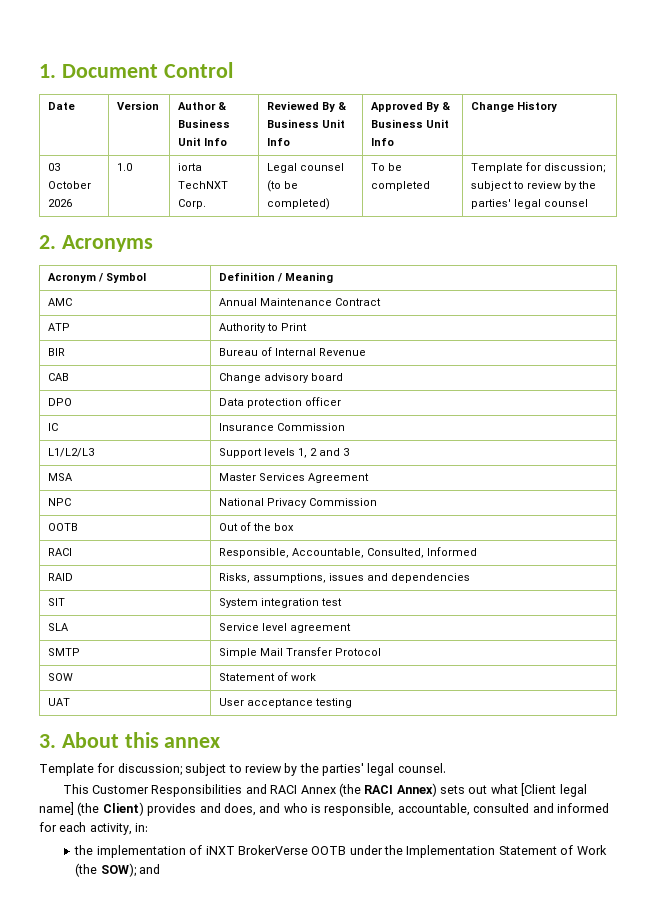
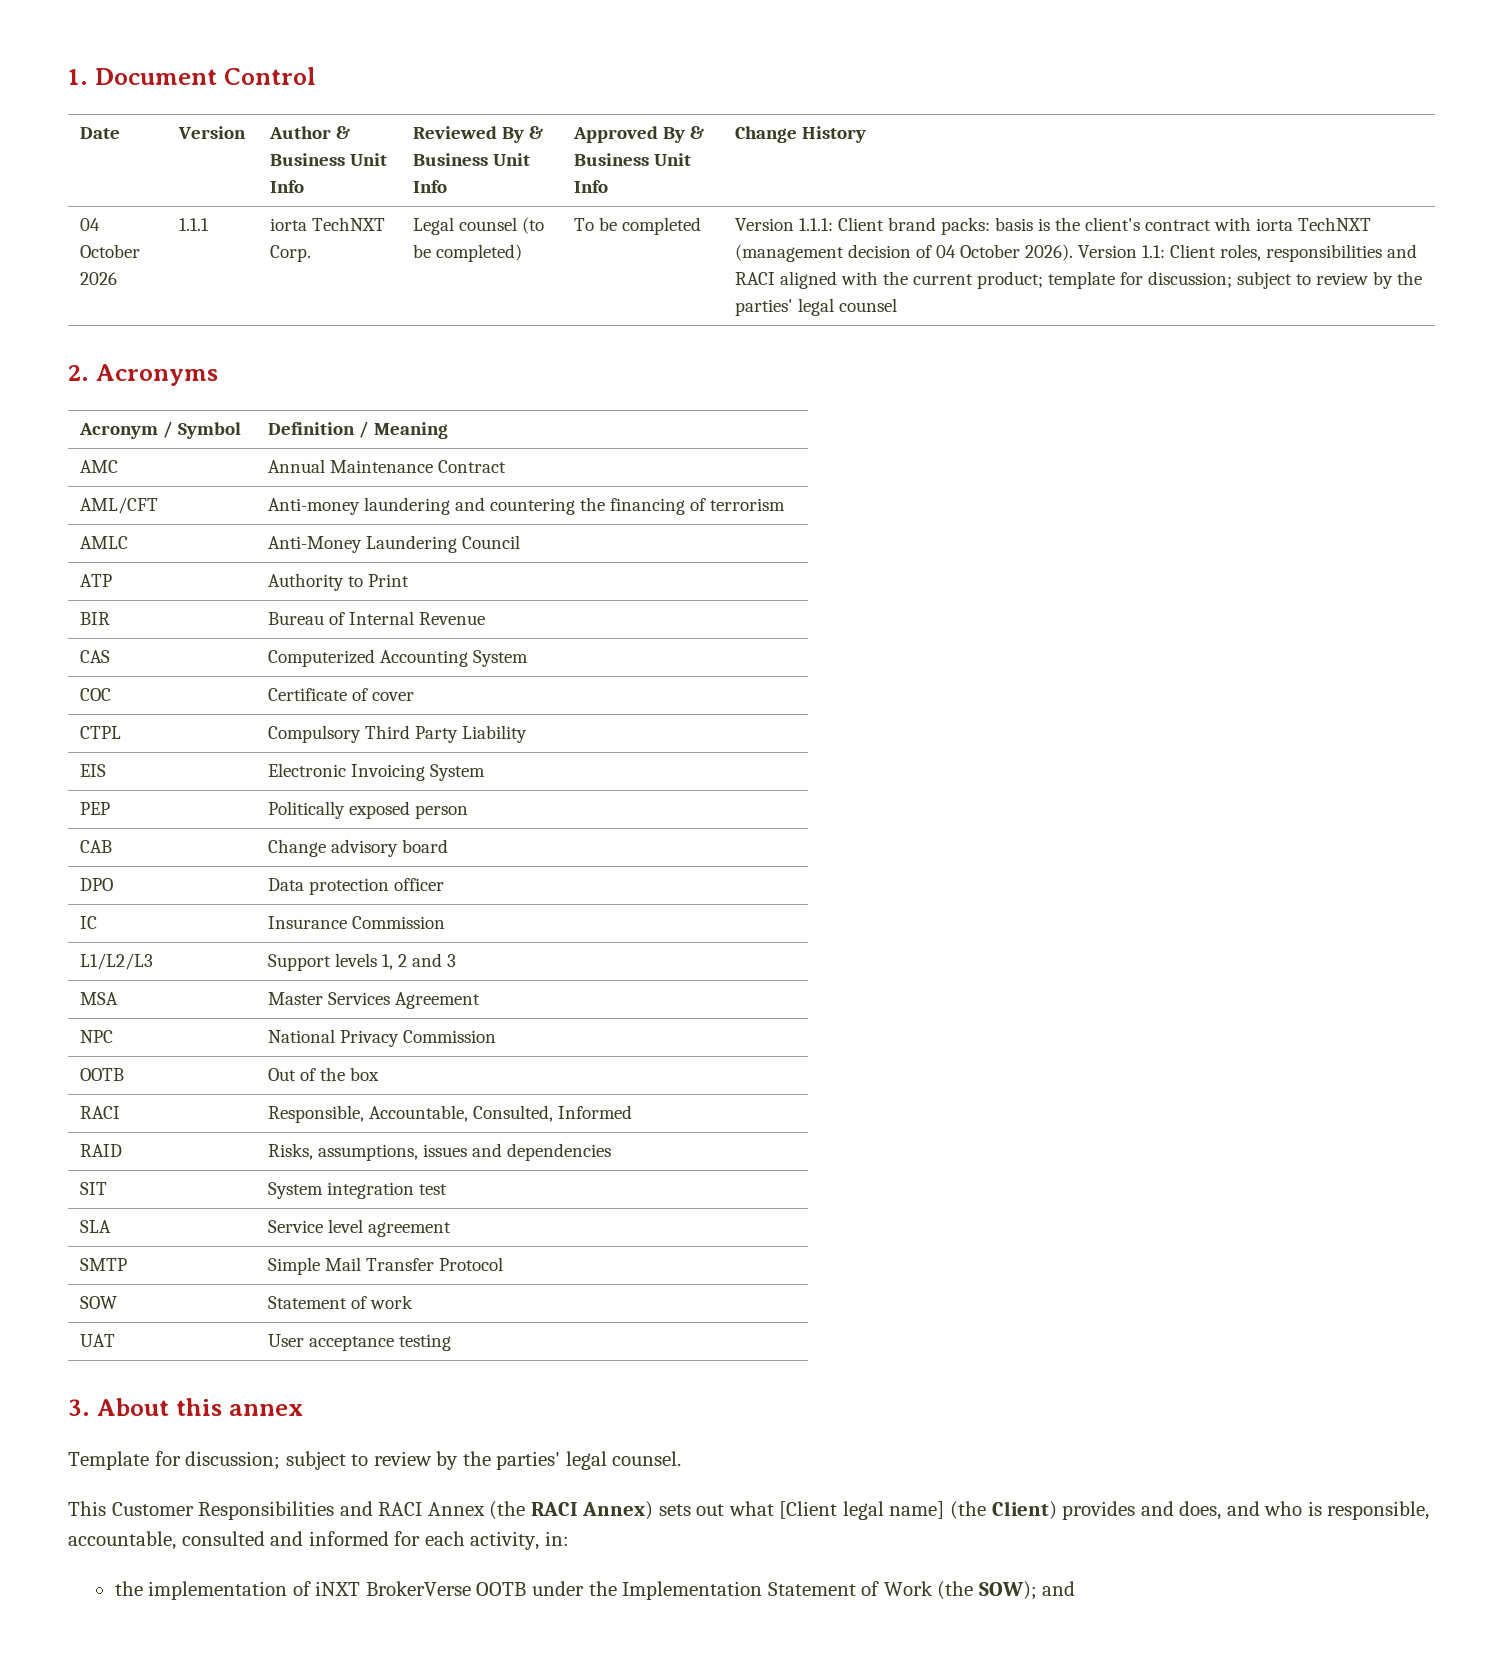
- 03 October 2026
+ 04 October 2026
- 1.0
+ 1.1.1
- Template for discussion; subject to review by the parties' legal counsel
+ Version 1.1.1: Client brand packs: basis is the client's contract with iorta TechNXT (management decision of 04 October 2026). Version 1.1: Client roles, responsibilities and RACI aligned with the current product; template for discussion; subject to review by the parties' legal counsel
+ AML/CFT | Anti-money laundering and countering the financing of terrorism
+ AMLC | Anti-Money Laundering Council
+ CAS | Computerized Accounting System
+ COC | Certificate of cover
+ CTPL | Compulsory Third Party Liability
+ EIS | Electronic Invoicing System
+ PEP | Politically exposed person

